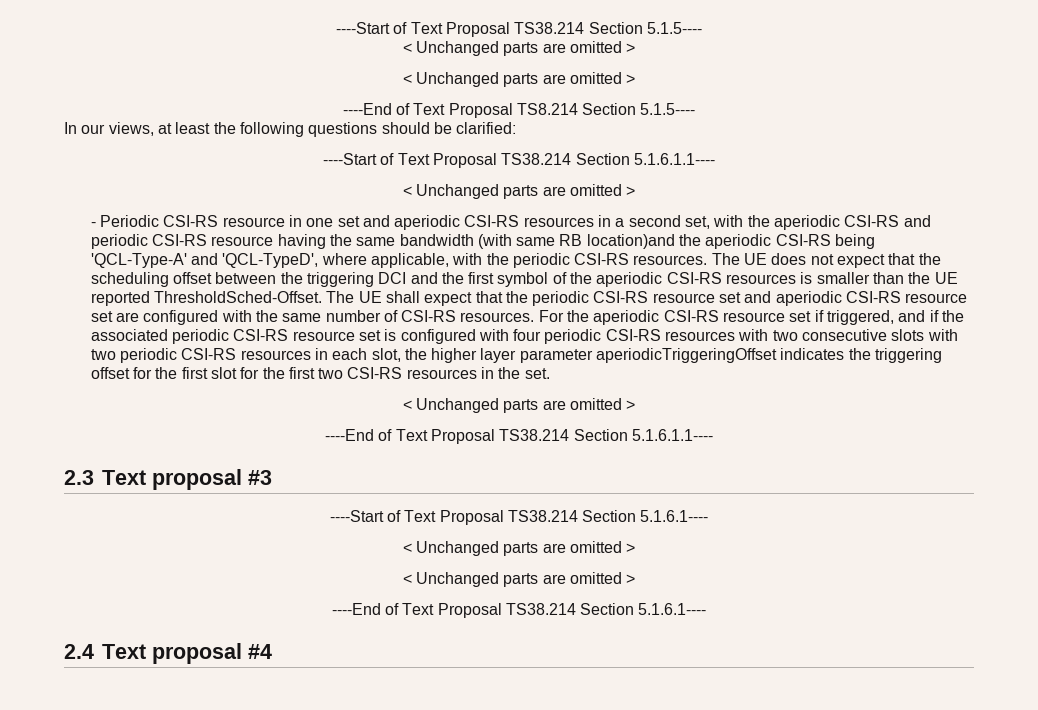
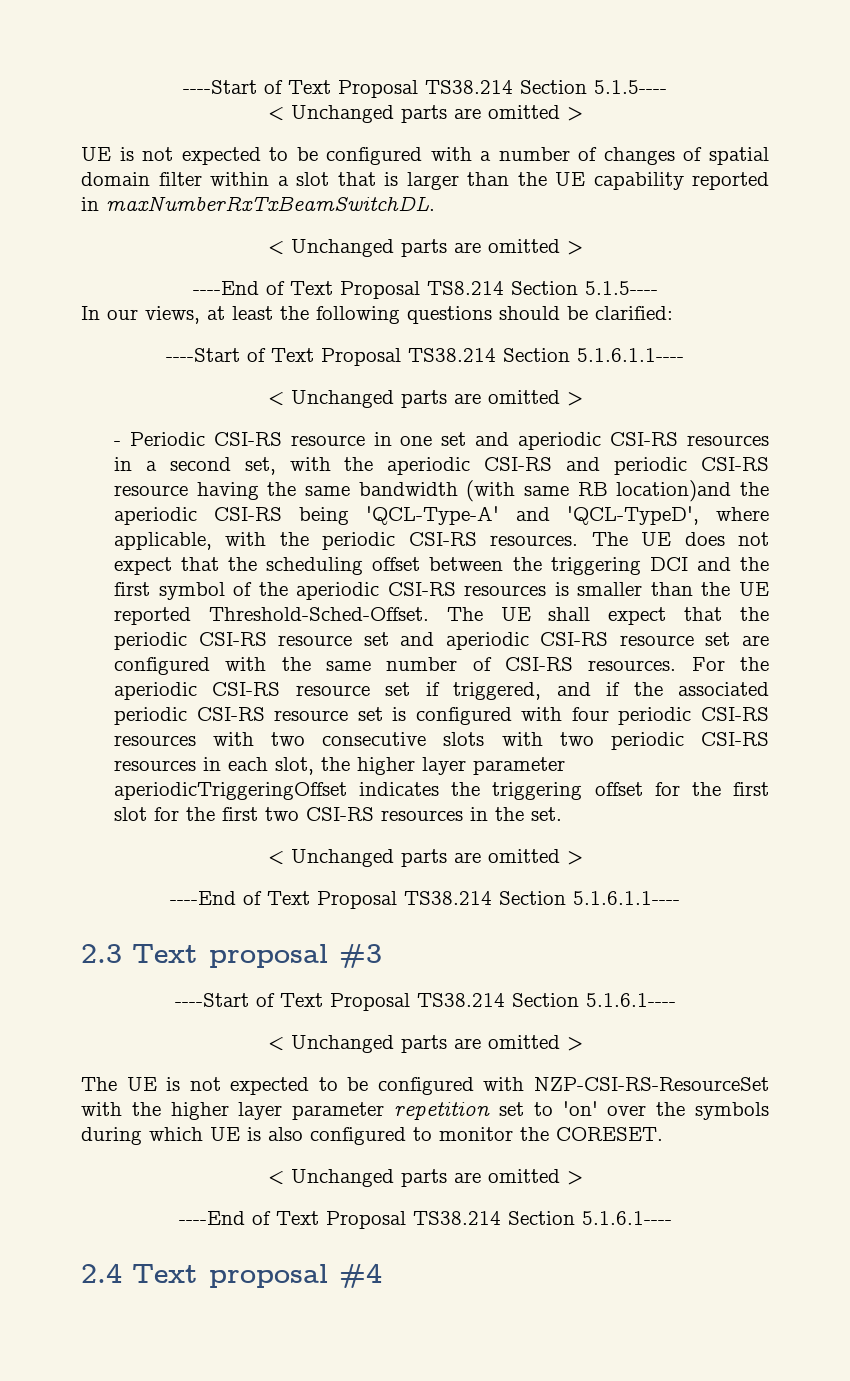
+ UE is not expected to be configured with a number of changes of spatial domain filter within a slot that is larger than the UE capability reported in maxNumberRxTxBeamSwitchDL.
- The UE does not expect that the scheduling offset between the triggering DCI and the first symbol of the aperiodic CSI-RS resources is smaller than the UE reported ThresholdSched-Offset.
+ The UE does not expect that the scheduling offset between the triggering DCI and the first symbol of the aperiodic CSI-RS resources is smaller than the UE reported Threshold-Sched-Offset.
+ The UE is not expected to be configured with NZP-CSI-RS-ResourceSet with the higher layer parameter repetition set to 'on' over the symbols during which UE is also configured to monitor the CORESET.

